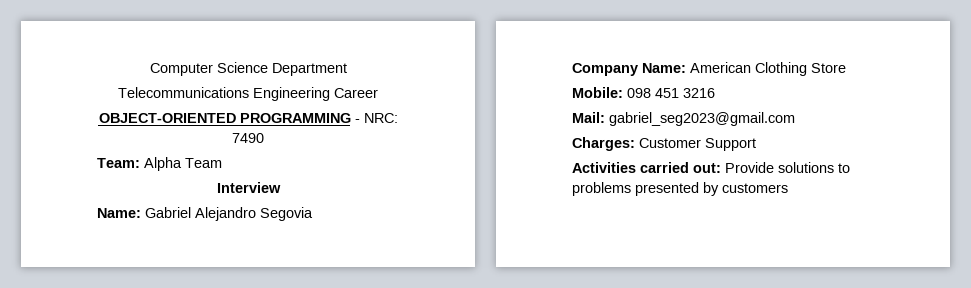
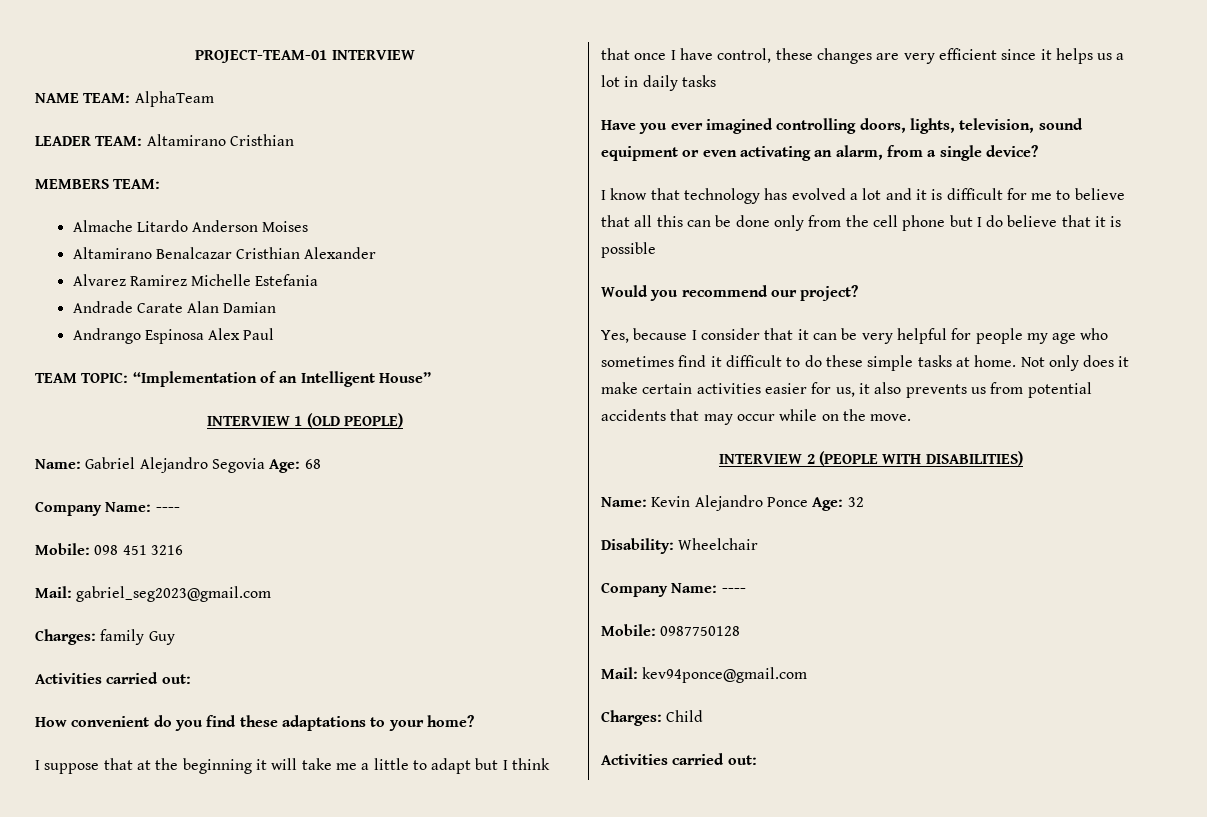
- Computer Science Department
- Telecommunications Engineering Career
- OBJECT-ORIENTED PROGRAMMING - NRC: 7490
- Team: Alpha Team
- Interview
+ PROJECT-TEAM-01 INTERVIEW
+ NAME TEAM: AlphaTeam
+ LEADER TEAM: Altamirano Cristhian
+ MEMBERS TEAM:
+ Almache Litardo Anderson Moises
+ Altamirano Benalcazar Cristhian Alexander
+ Alvarez Ramirez Michelle Estefania
+ Andrade Carate Alan Damian
+ Andrango Espinosa Alex Paul
+ TEAM TOPIC: “Implementation of an Intelligent House”
+ INTERVIEW 1 (OLD PEOPLE)
- Name: Gabriel Alejandro Segovia
- Company Name: American Clothing Store
+ Name: Gabriel Alejandro Segovia Age: 68
+ Company Name: ----
- Charges: Customer Support
- Activities carried out: Provide solutions to problems presented by customers
+ Charges: family Guy
+ Activities carried out:
+ How convenient do you find these adaptations to your home?
+ I suppose that at the beginning it will take me a little to adapt but I think that once I have control, these changes are very efficient since it helps us a lot in daily tasks
+ Have you ever imagined controlling doors, lights, television, sound equipment or even activating an alarm, from a single device?
+ I know that technology has evolved a lot and it is difficult for me to believe that all this can be done only from the cell phone but I do believe that it is possible
+ Would you recommend our project?
+ Yes, because I consider that it can be very helpful for people my age who sometimes find it difficult to do these simple tasks at home. Not only does it make certain activities easier for us, it also prevents us from potential accidents that may occur while on the move.
+ INTERVIEW 2 (PEOPLE WITH DISABILITIES)
+ Name: Kevin Alejandro Ponce Age: 32
+ Disability: Wheelchair
+ Company Name: ----
+ Mobile: 0987750128
+ Mail: kev94ponce@gmail.com
+ Charges: Child
+ Activities carried out:

